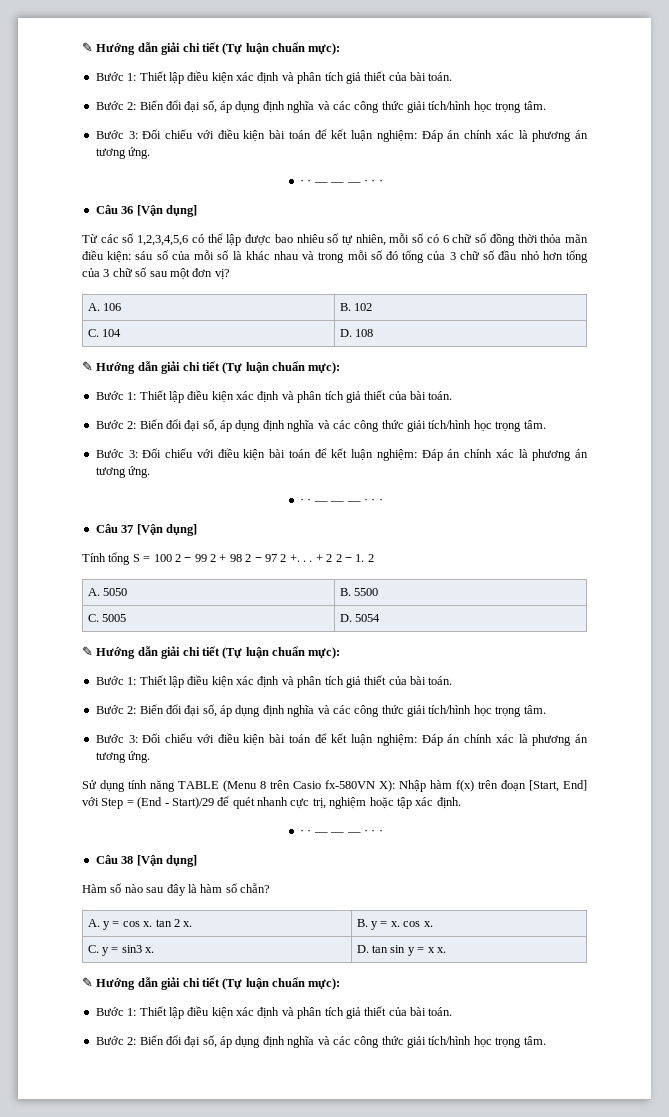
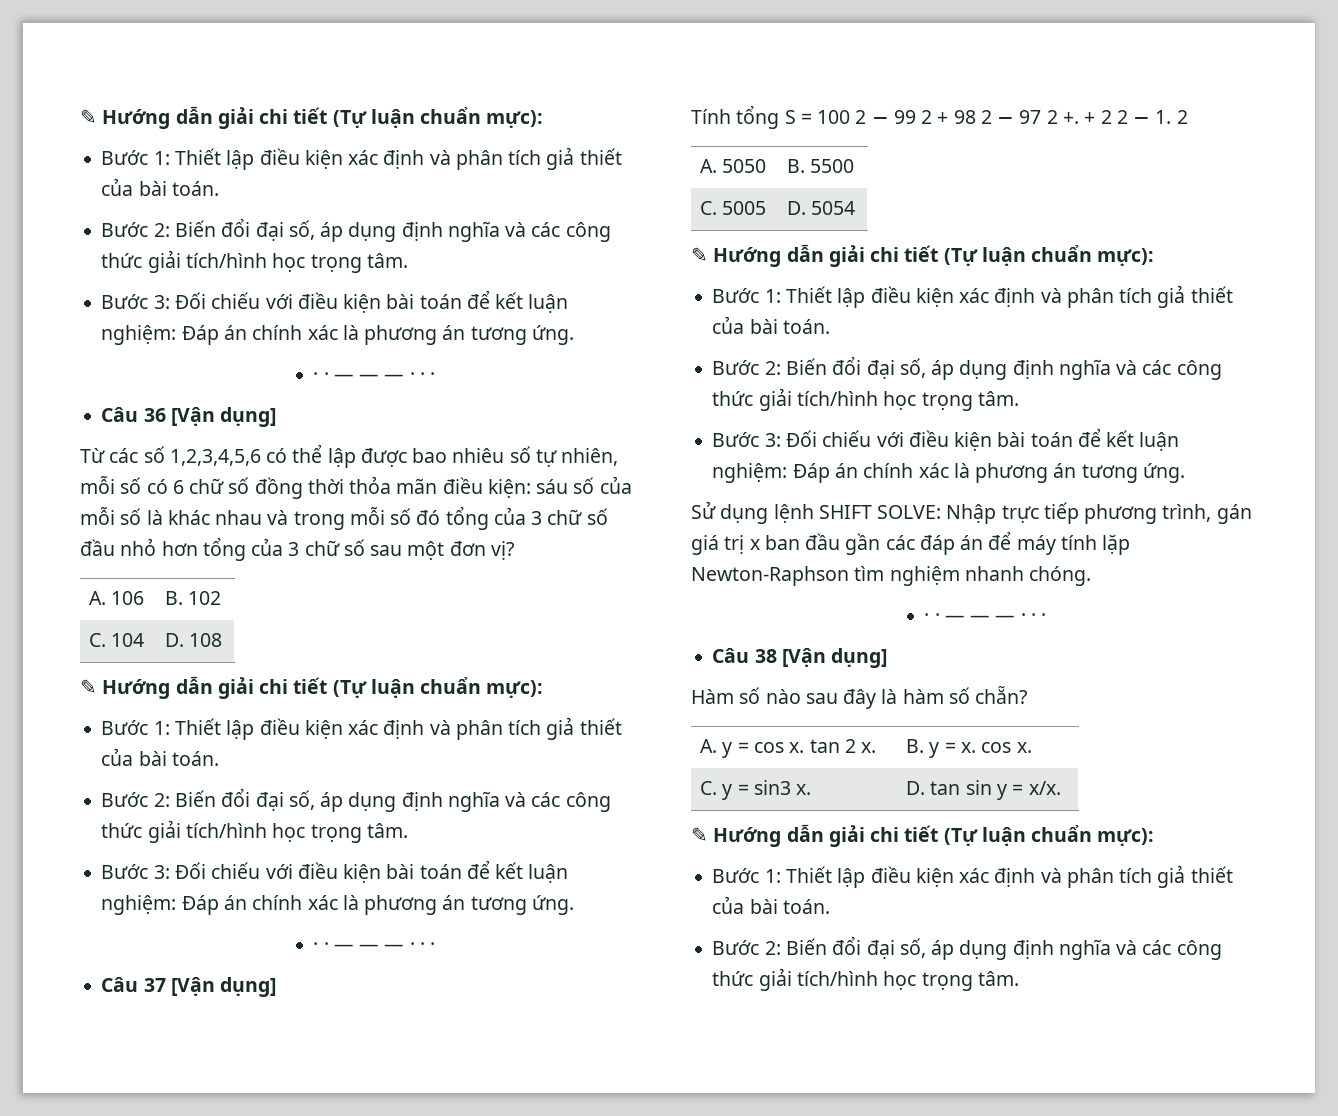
- Tính tổng S = 100 2 − 99 2 + 98 2 − 97 2 +. . .
+ Tính tổng S = 100 2 − 99 2 + 98 2 − 97 2 +.
- Sử dụng tính năng TABLE (Menu 8 trên Casio fx-580VN X): Nhập hàm f(x) trên đoạn [Start, End] với Step = (End - Start)/29 để quét nhanh cực trị, nghiệm hoặc tập xác định.
+ Sử dụng lệnh SHIFT SOLVE: Nhập trực tiếp phương trình, gán giá trị x ban đầu gần các đáp án để máy tính lặp Newton-Raphson tìm nghiệm nhanh chóng.
- C. y = sin3 x. | D. tan sin y = x x.
+ C. y = sin3 x. | D. tan sin y = x/x.

